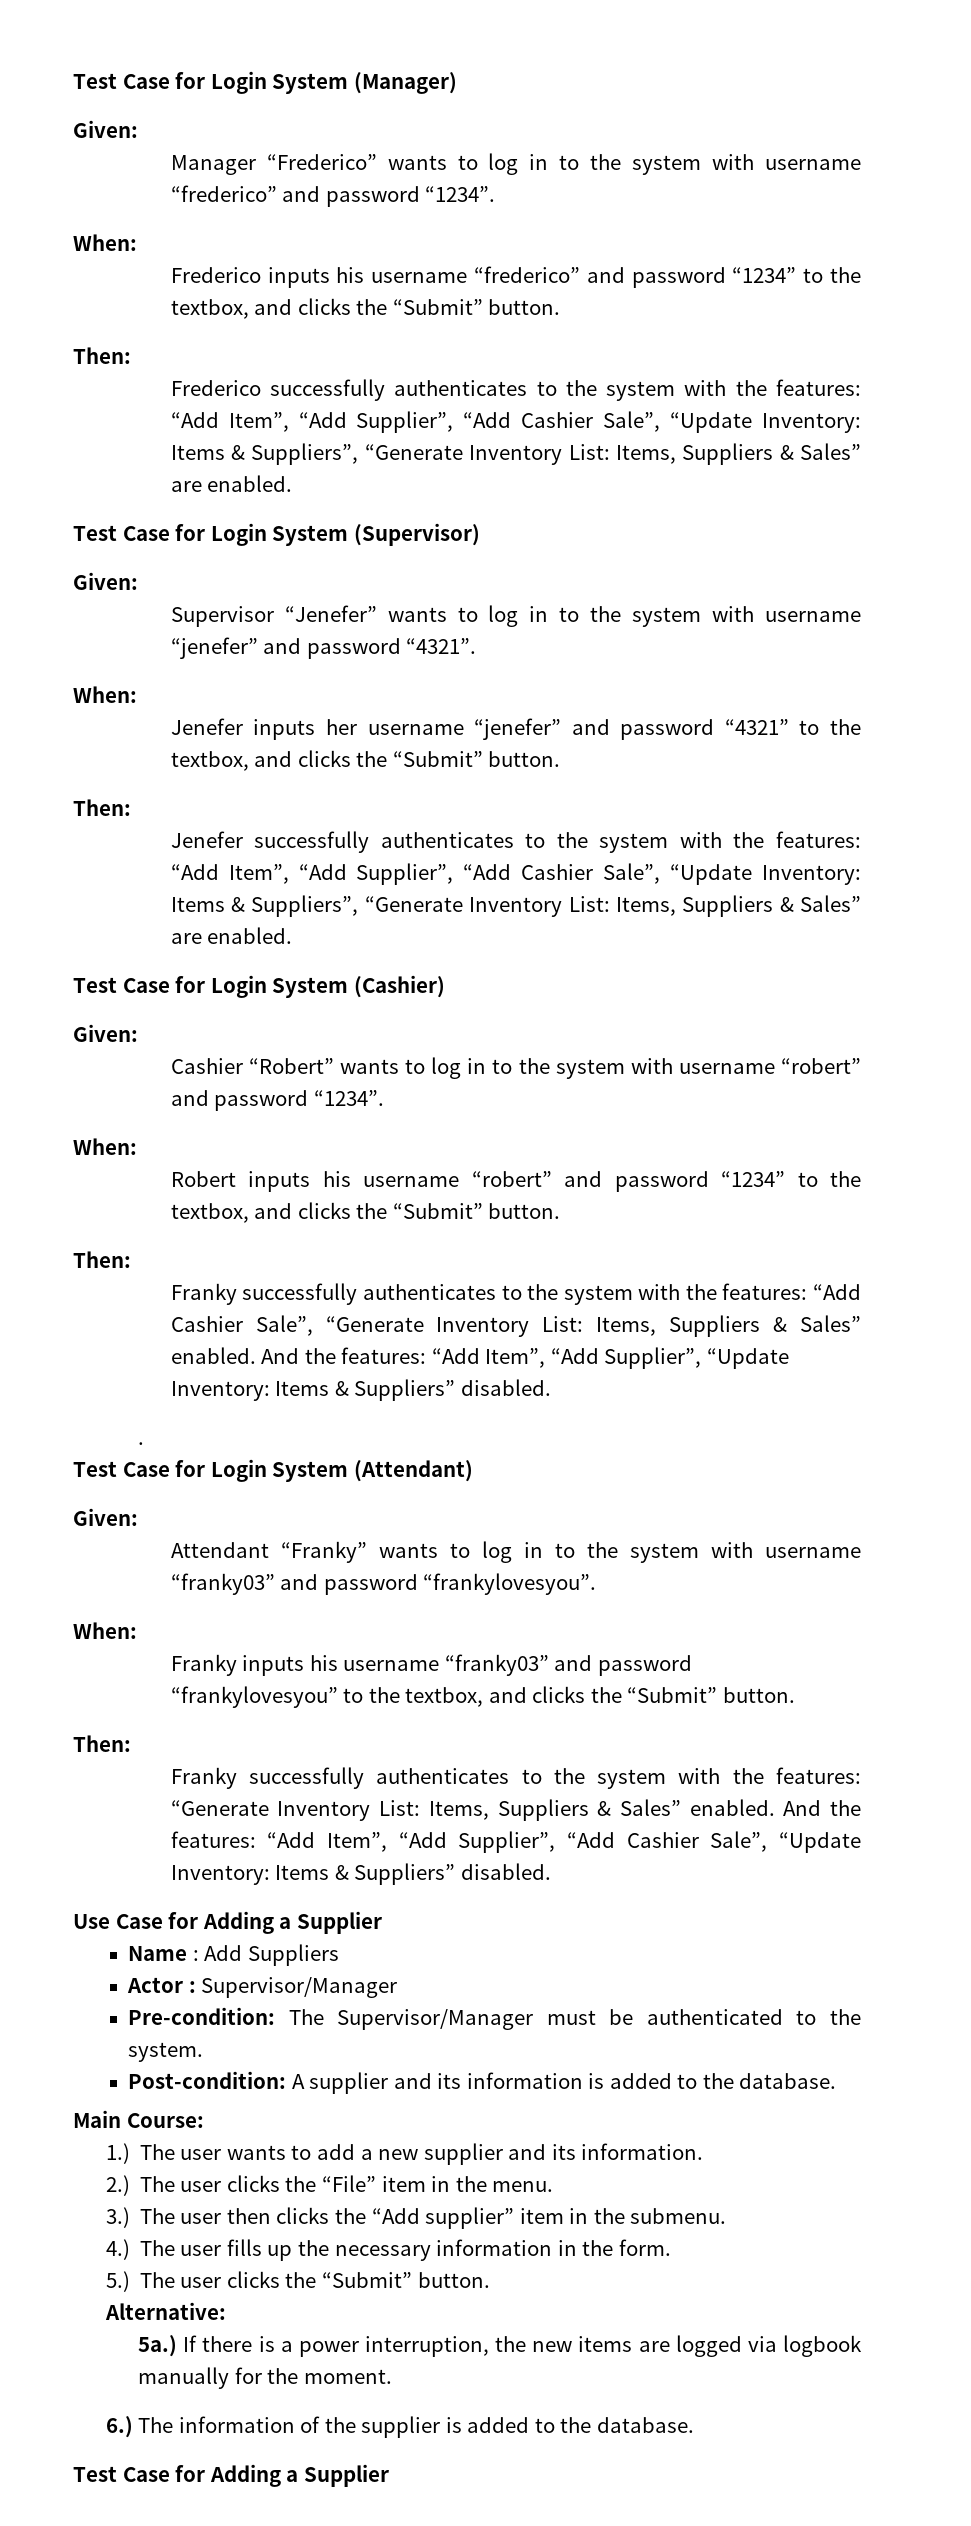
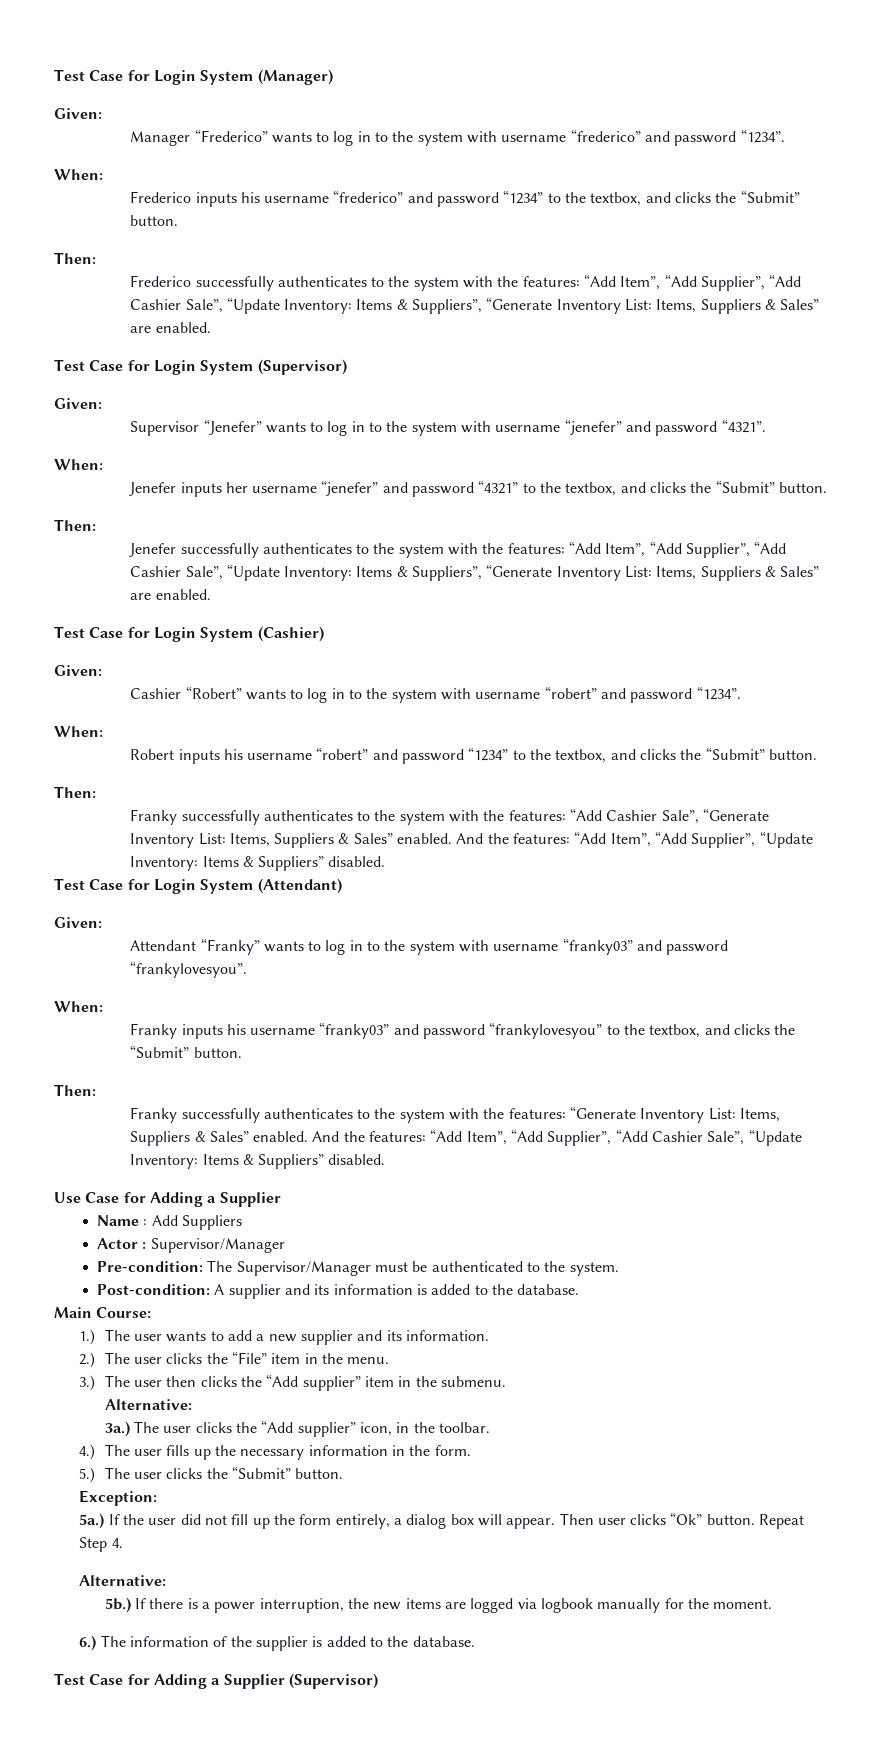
- .
  3.) The user then clicks the “Add supplier” item in the submenu.
+ Alternative:
+ 3a.) The user clicks the “Add supplier” icon, in the toolbar.
+ Exception:
+ 5a.) If the user did not fill up the form entirely, a dialog box will appear. Then user clicks “Ok” button. Repeat Step 4.
  Alternative:
- 5a.)
+ 5b.)
- Test Case for Adding a Supplier
+ Test Case for Adding a Supplier (Supervisor)

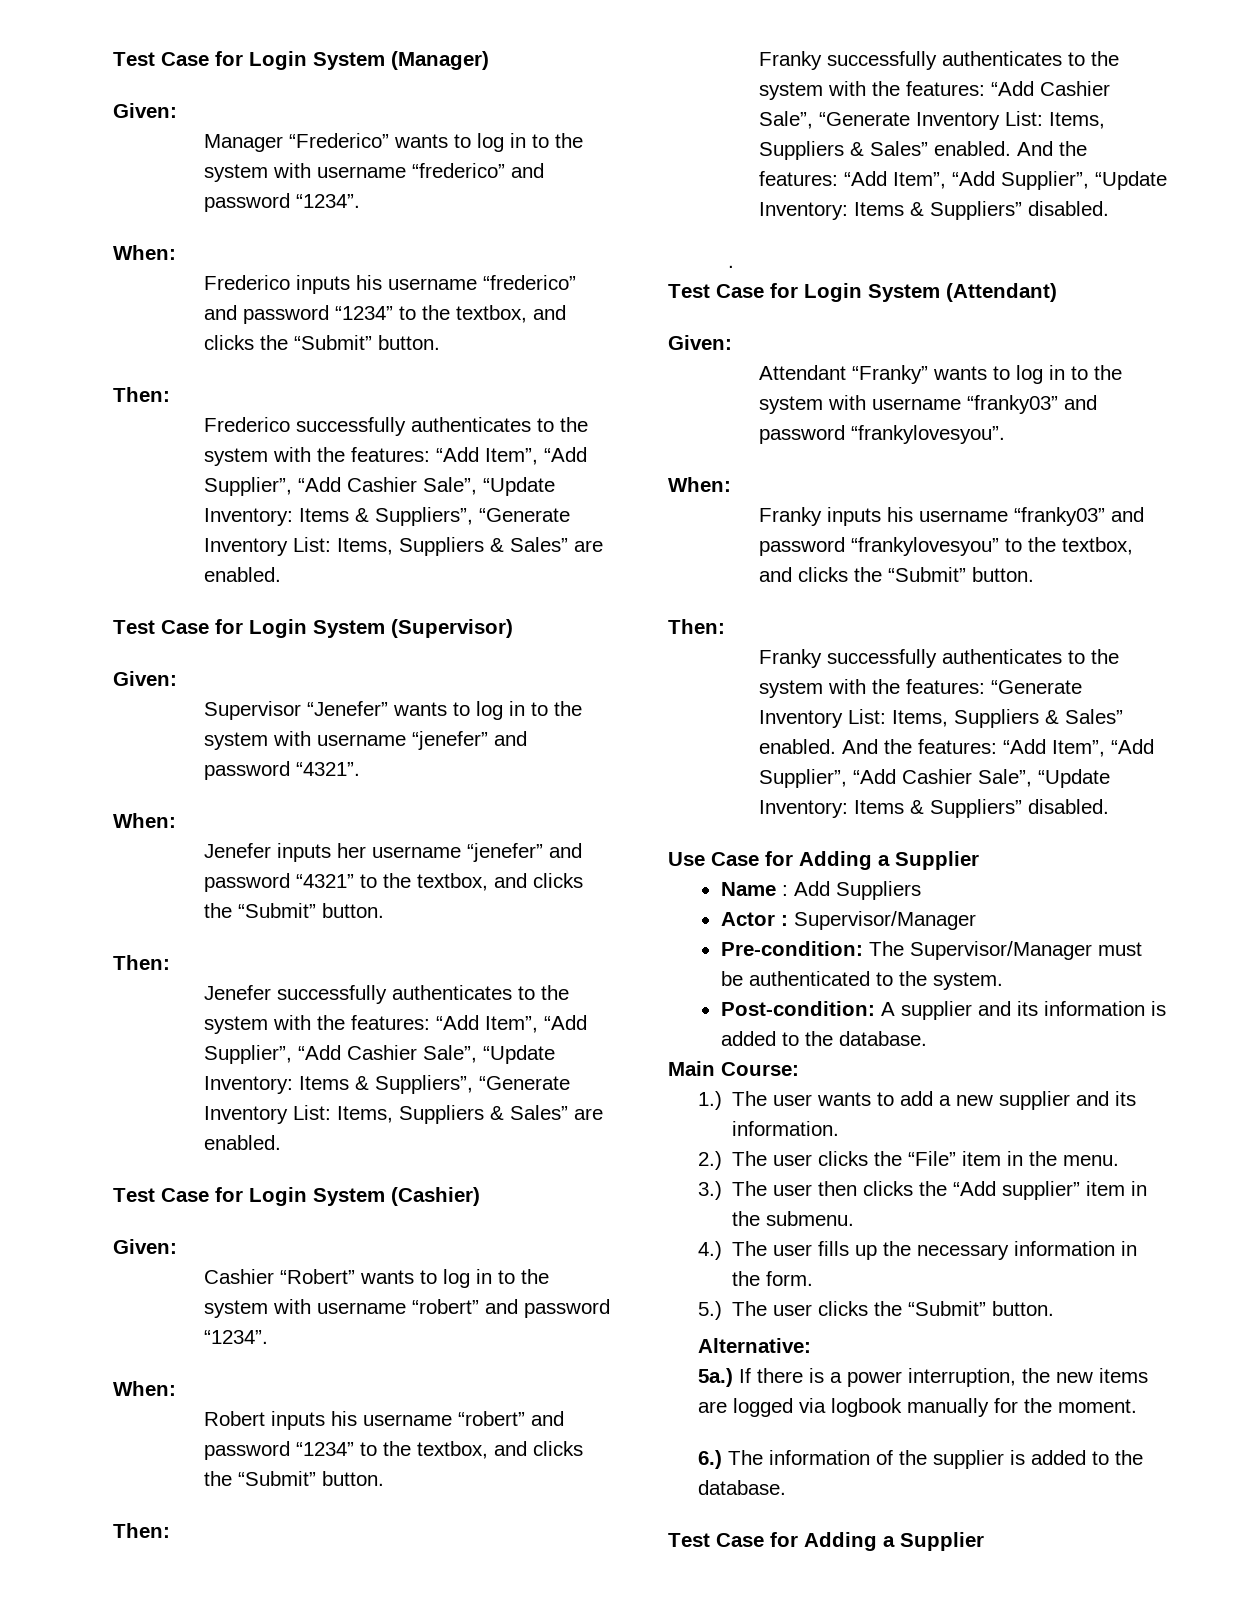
+ .
  3.) The user then clicks the “Add supplier” item in the submenu.
- Alternative:
- 3a.) The user clicks the “Add supplier” icon, in the toolbar.
- Exception:
+ Alternative:
- If the user did not fill up the form entirely, a dialog box will appear. Then user clicks “Ok” button. Repeat Step 4.
- Alternative:
- 5b.) If there is a power interruption, the new items are logged via logbook manually for the moment.
+ If there is a power interruption, the new items are logged via logbook manually for the moment.
- Test Case for Adding a Supplier (Supervisor)
+ Test Case for Adding a Supplier

